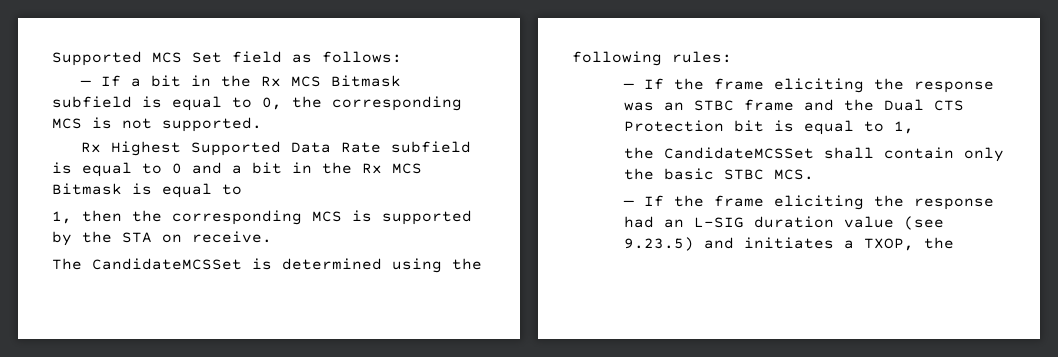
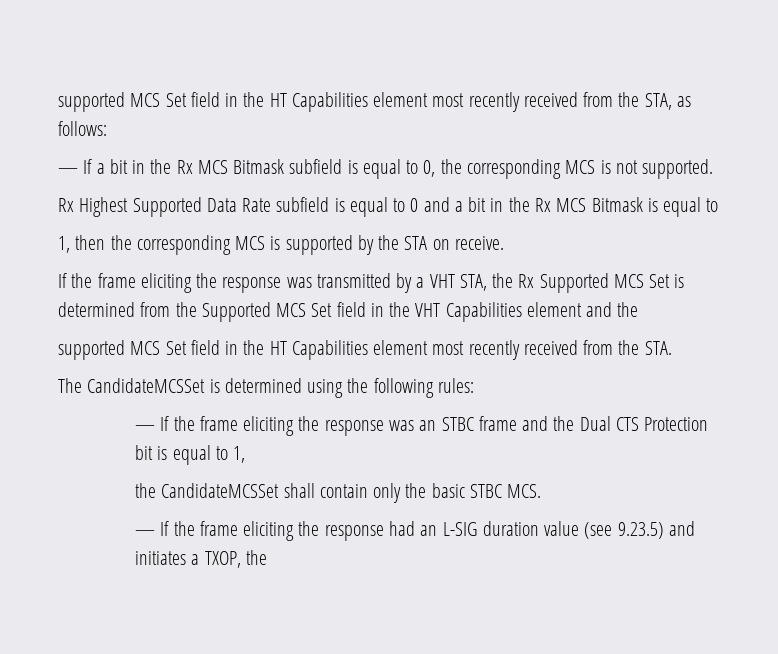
- Supported MCS Set field as follows:
+ supported MCS Set field in the HT Capabilities element most recently received from the STA, as follows:
+ If the frame eliciting the response was transmitted by a VHT STA, the Rx Supported MCS Set is determined from the Supported MCS Set field in the VHT Capabilities element and the
+ supported MCS Set field in the HT Capabilities element most recently received from the STA.

